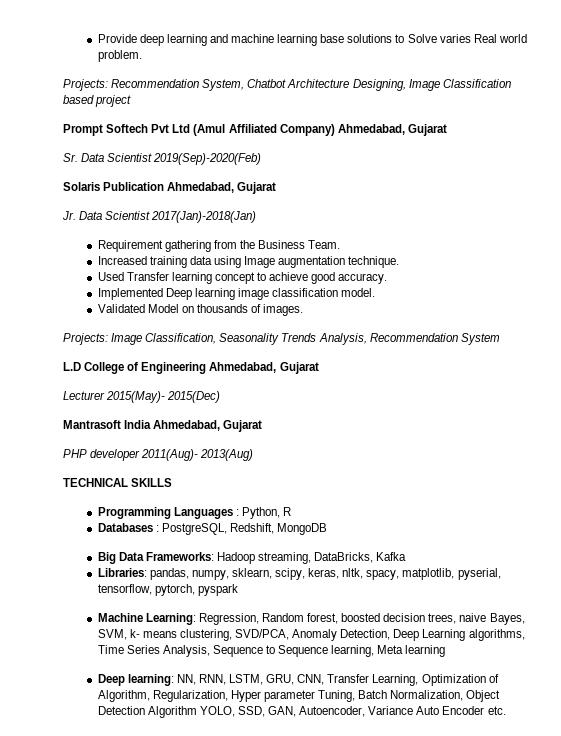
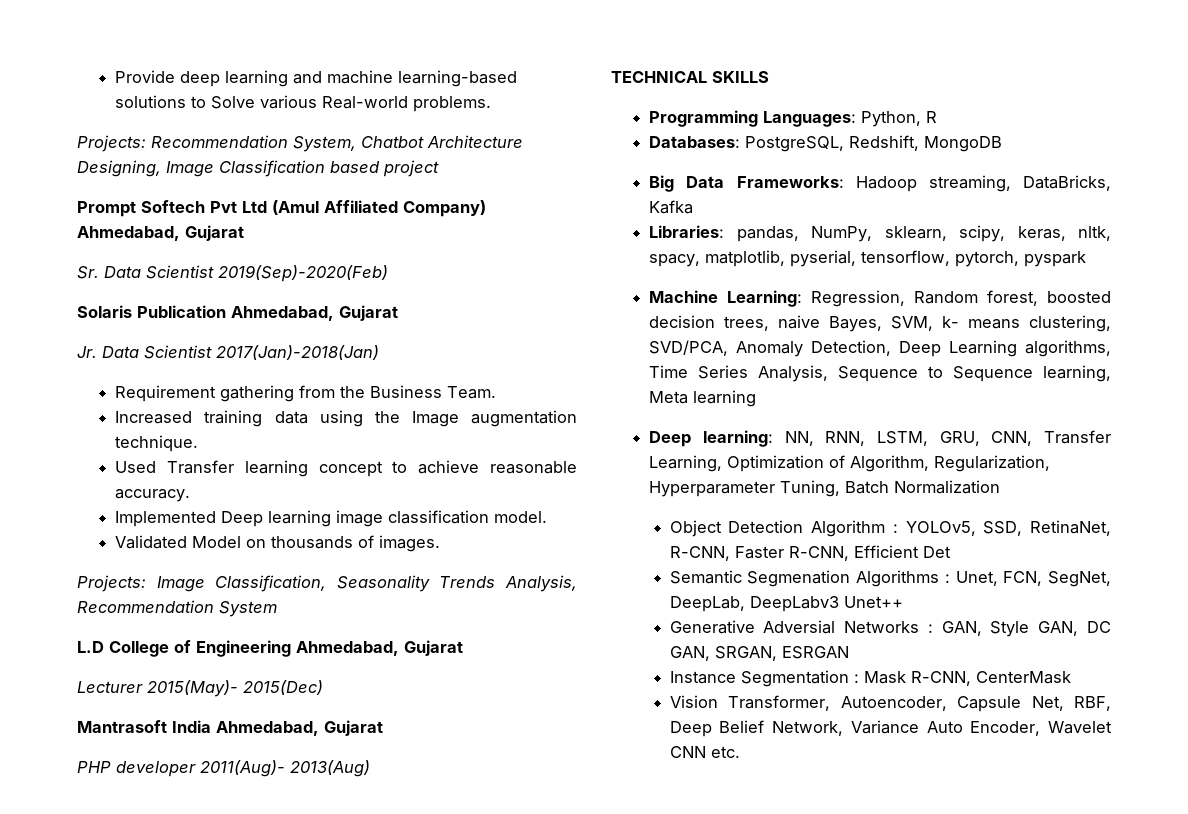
- Provide deep learning and machine learning base solutions to Solve varies Real world problem.
+ Provide deep learning and machine learning-based solutions to Solve various Real-world problems.
- Increased training data using Image augmentation technique.
+ Increased training data using the Image augmentation technique.
- Used Transfer learning concept to achieve good accuracy.
+ Used Transfer learning concept to achieve reasonable accuracy.
- Programming Languages : Python, R
+ Programming Languages: Python, R
- Databases : PostgreSQL, Redshift, MongoDB
+ Databases: PostgreSQL, Redshift, MongoDB
- Libraries: pandas, numpy, sklearn, scipy, keras, nltk, spacy, matplotlib, pyserial, tensorflow, pytorch, pyspark
+ Libraries: pandas, NumPy, sklearn, scipy, keras, nltk, spacy, matplotlib, pyserial, tensorflow, pytorch, pyspark
- Deep learning: NN, RNN, LSTM, GRU, CNN, Transfer Learning, Optimization of Algorithm, Regularization, Hyper parameter Tuning, Batch Normalization, Object Detection Algorithm YOLO, SSD, GAN, Autoencoder, Variance Auto Encoder etc.
+ Deep learning: NN, RNN, LSTM, GRU, CNN, Transfer Learning, Optimization of Algorithm, Regularization, Hyperparameter Tuning, Batch Normalization
+ Object Detection Algorithm : YOLOv5, SSD, RetinaNet, R-CNN, Faster R-CNN, Efficient Det
+ Semantic Segmenation Algorithms : Unet, FCN, SegNet, DeepLab, DeepLabv3 Unet++
+ Generative Adversial Networks : GAN, Style GAN, DC GAN, SRGAN, ESRGAN
+ Instance Segmentation : Mask R-CNN, CenterMask
+ Vision Transformer, Autoencoder, Capsule Net, RBF, Deep Belief Network, Variance Auto Encoder, Wavelet CNN etc.

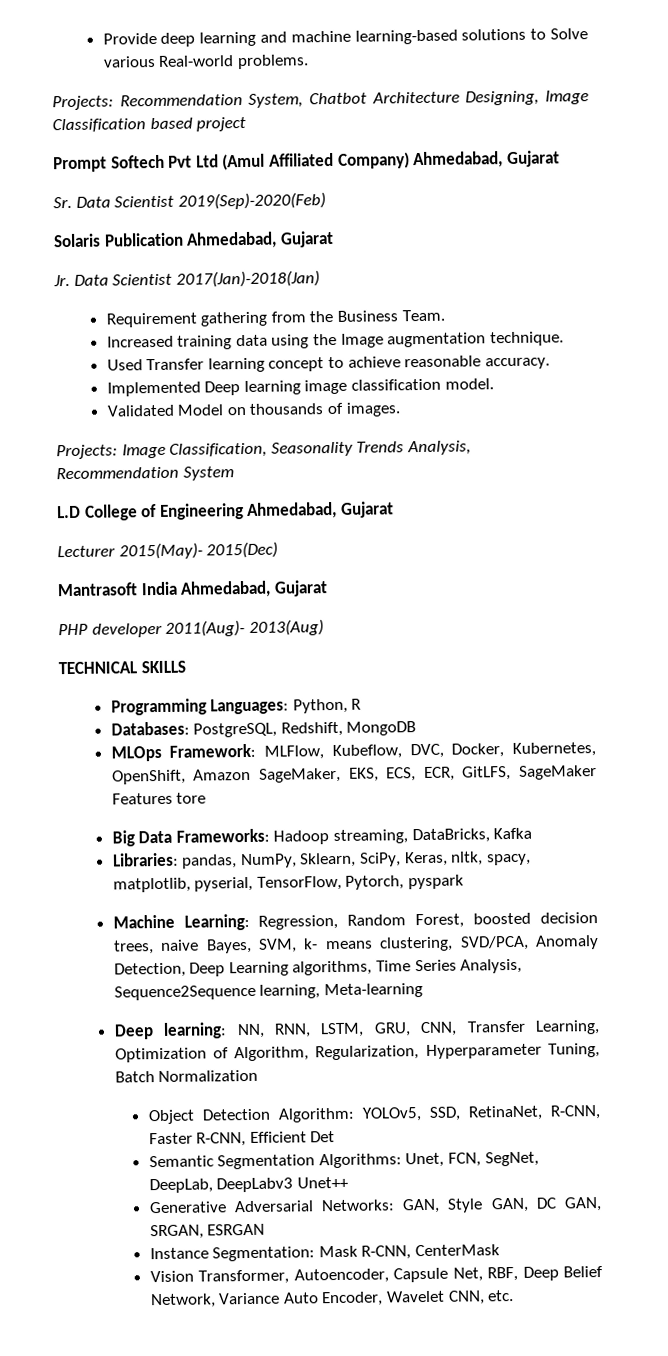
+ MLOps Framework: MLFlow, Kubeflow, DVC, Docker, Kubernetes, OpenShift, Amazon SageMaker, EKS, ECS, ECR, GitLFS, SageMaker Features tore
- Libraries: pandas, NumPy, sklearn, scipy, keras, nltk, spacy, matplotlib, pyserial, tensorflow, pytorch, pyspark
+ Libraries: pandas, NumPy, Sklearn, SciPy, Keras, nltk, spacy, matplotlib, pyserial, TensorFlow, Pytorch, pyspark
- Machine Learning: Regression, Random forest, boosted decision trees, naive Bayes, SVM, k- means clustering, SVD/PCA, Anomaly Detection, Deep Learning algorithms, Time Series Analysis, Sequence to Sequence learning, Meta learning
+ Machine Learning: Regression, Random Forest, boosted decision trees, naive Bayes, SVM, k- means clustering, SVD/PCA, Anomaly Detection, Deep Learning algorithms, Time Series Analysis, Sequence2Sequence learning, Meta-learning
- Object Detection Algorithm : YOLOv5, SSD, RetinaNet, R-CNN, Faster R-CNN, Efficient Det
+ Object Detection Algorithm: YOLOv5, SSD, RetinaNet, R-CNN, Faster R-CNN, Efficient Det
- Semantic Segmenation Algorithms : Unet, FCN, SegNet, DeepLab, DeepLabv3 Unet++
+ Semantic Segmentation Algorithms: Unet, FCN, SegNet, DeepLab, DeepLabv3 Unet++
- Generative Adversial Networks : GAN, Style GAN, DC GAN, SRGAN, ESRGAN
+ Generative Adversarial Networks: GAN, Style GAN, DC GAN, SRGAN, ESRGAN
- Instance Segmentation : Mask R-CNN, CenterMask
+ Instance Segmentation: Mask R-CNN, CenterMask
- Vision Transformer, Autoencoder, Capsule Net, RBF, Deep Belief Network, Variance Auto Encoder, Wavelet CNN etc.
+ Vision Transformer, Autoencoder, Capsule Net, RBF, Deep Belief Network, Variance Auto Encoder, Wavelet CNN, etc.

